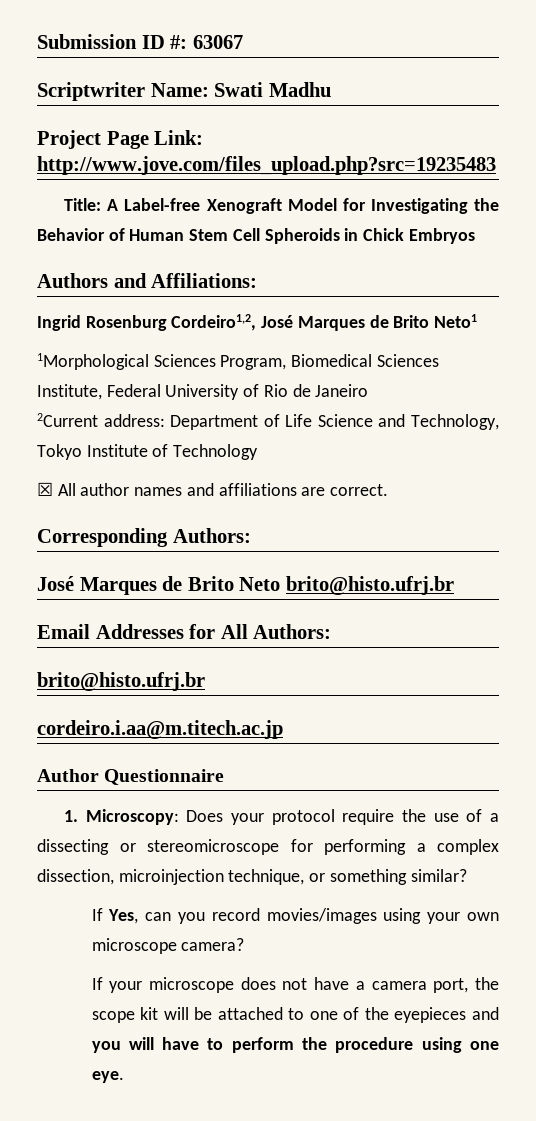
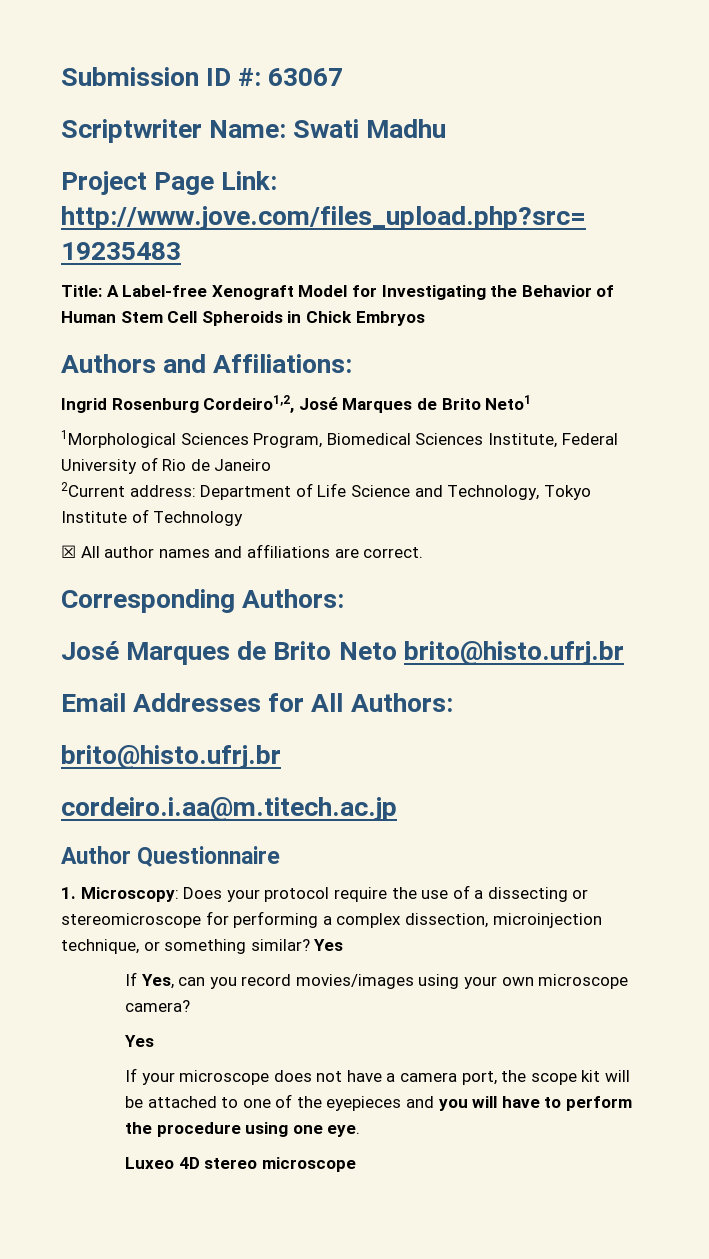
- 1. Microscopy: Does your protocol require the use of a dissecting or stereomicroscope for performing a complex dissection, microinjection technique, or something similar?
+ 1. Microscopy: Does your protocol require the use of a dissecting or stereomicroscope for performing a complex dissection, microinjection technique, or something similar? Yes
  If Yes, can you record movies/images using your own microscope camera?
+ Yes
+ Luxeo 4D stereo microscope

